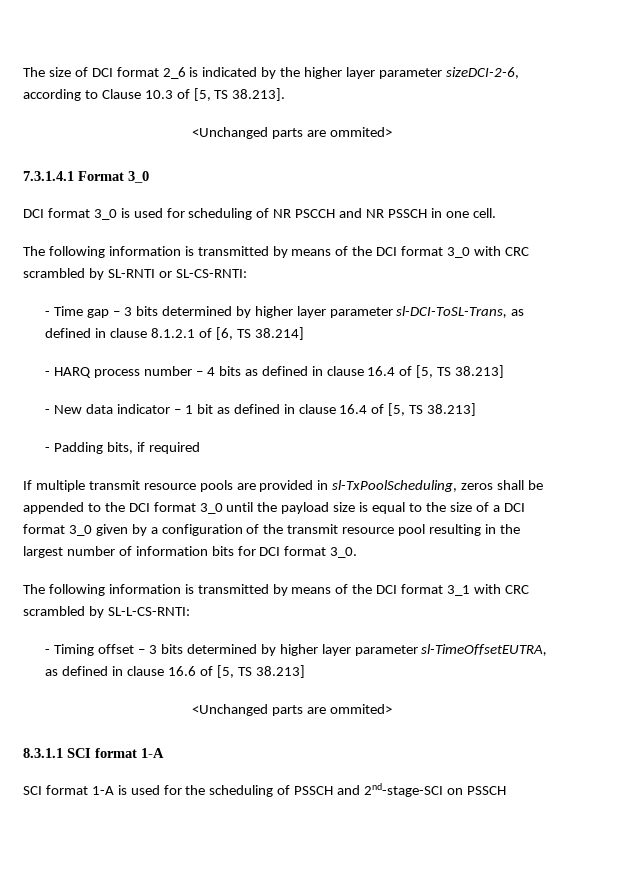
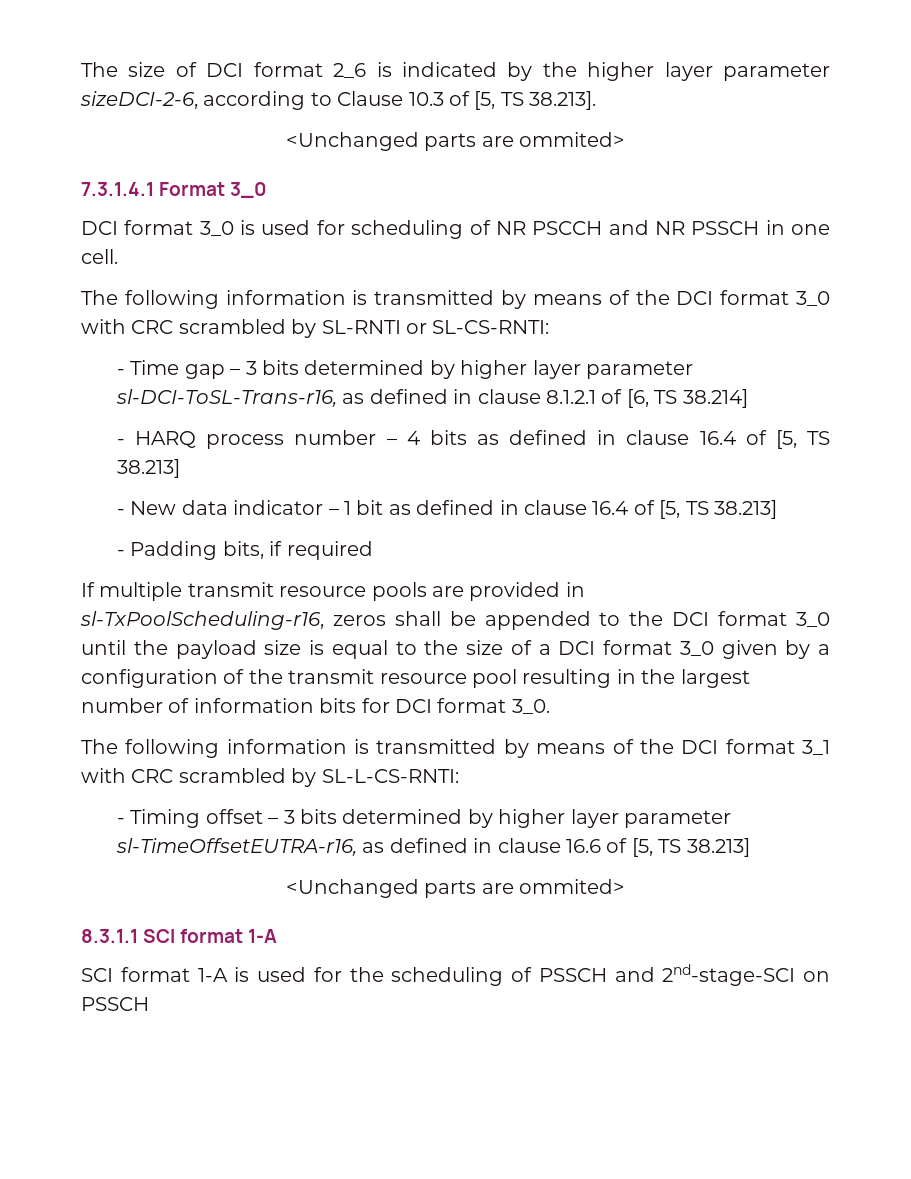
- - Time gap – 3 bits determined by higher layer parameter sl-DCI-ToSL-Trans, as defined in clause 8.1.2.1 of [6, TS 38.214]
+ - Time gap – 3 bits determined by higher layer parameter sl-DCI-ToSL-Trans-r16, as defined in clause 8.1.2.1 of [6, TS 38.214]
- If multiple transmit resource pools are provided in sl-TxPoolScheduling, zeros shall be appended to the DCI format 3_0 until the payload size is equal to the size of a DCI format 3_0 given by a configuration of the transmit resource pool resulting in the largest number of information bits for DCI format 3_0.
+ If multiple transmit resource pools are provided in sl-TxPoolScheduling-r16, zeros shall be appended to the DCI format 3_0 until the payload size is equal to the size of a DCI format 3_0 given by a configuration of the transmit resource pool resulting in the largest number of information bits for DCI format 3_0.
- - Timing offset – 3 bits determined by higher layer parameter sl-TimeOffsetEUTRA, as defined in clause 16.6 of [5, TS 38.213]
+ - Timing offset – 3 bits determined by higher layer parameter sl-TimeOffsetEUTRA-r16, as defined in clause 16.6 of [5, TS 38.213]

